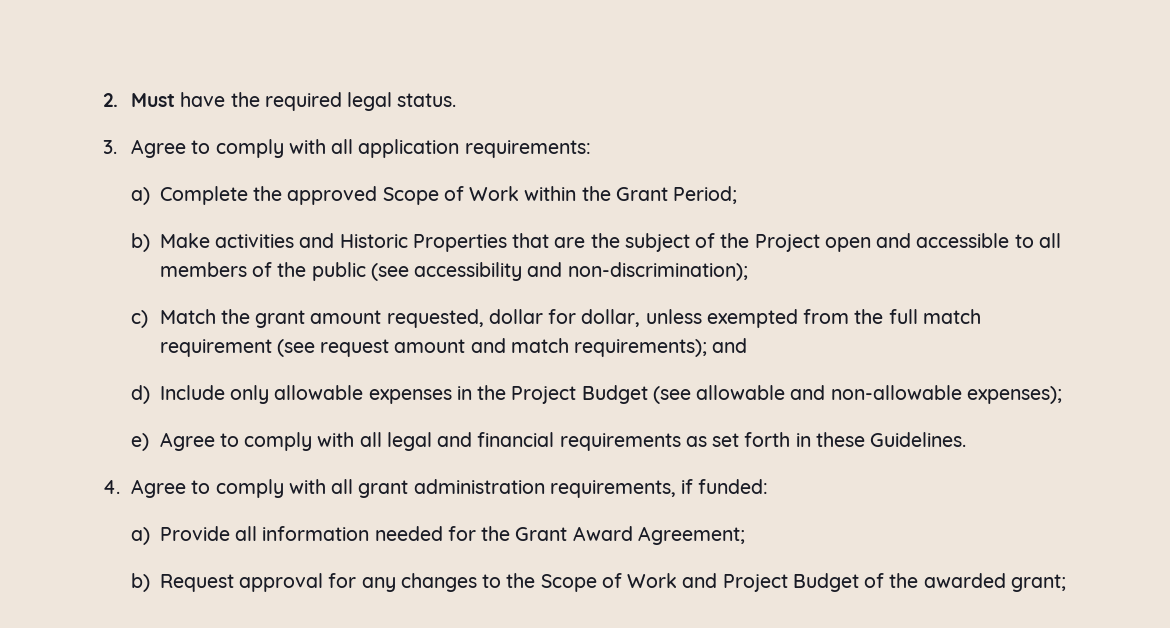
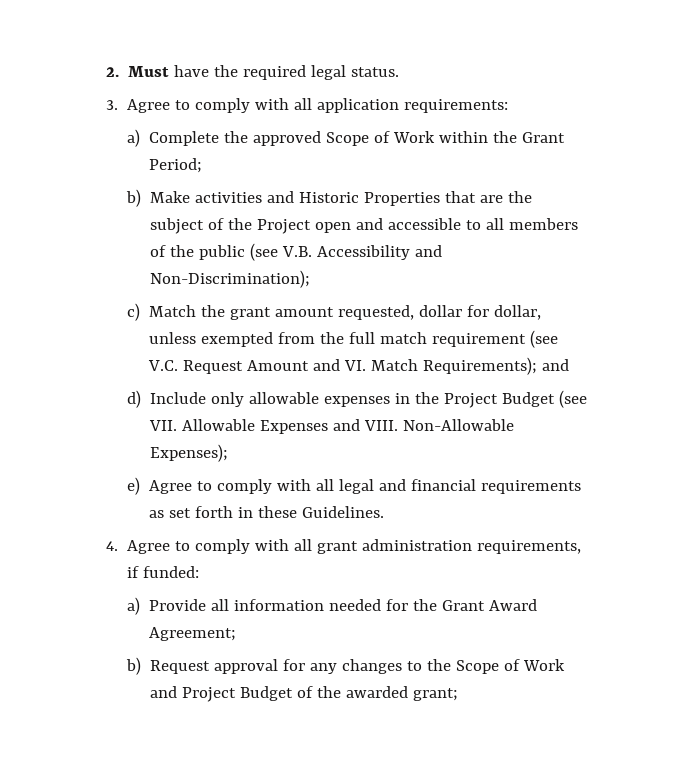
- b) Make activities and Historic Properties that are the subject of the Project open and accessible to all members of the public (see accessibility and non-discrimination);
+ b) Make activities and Historic Properties that are the subject of the Project open and accessible to all members of the public (see V.B. Accessibility and Non-Discrimination);
- c) Match the grant amount requested, dollar for dollar, unless exempted from the full match requirement (see request amount and match requirements); and
+ c) Match the grant amount requested, dollar for dollar, unless exempted from the full match requirement (see V.C. Request Amount and VI. Match Requirements); and
- d) Include only allowable expenses in the Project Budget (see allowable and non-allowable expenses);
+ d) Include only allowable expenses in the Project Budget (see VII. Allowable Expenses and VIII. Non-Allowable Expenses);

